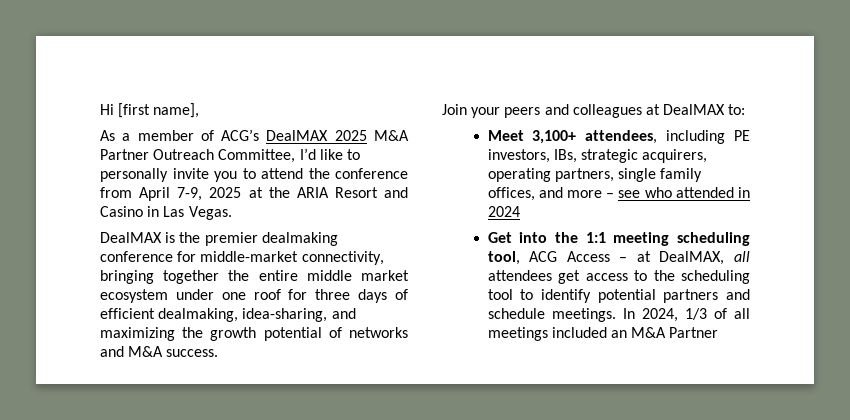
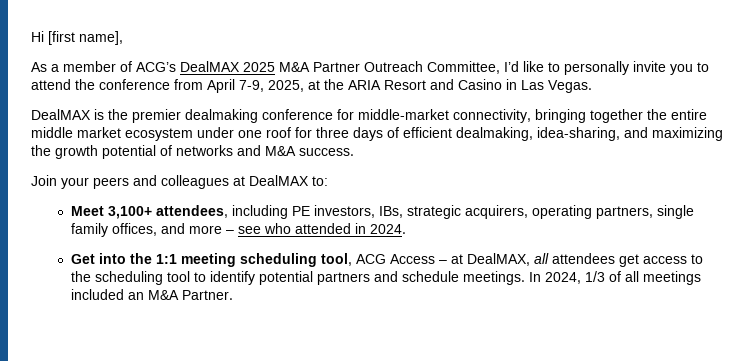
- As a member of ACG’s DealMAX 2025 M&A Partner Outreach Committee, I’d like to personally invite you to attend the conference from April 7-9, 2025 at the ARIA Resort and Casino in Las Vegas.
+ As a member of ACG’s DealMAX 2025 M&A Partner Outreach Committee, I’d like to personally invite you to attend the conference from April 7-9, 2025, at the ARIA Resort and Casino in Las Vegas.
- Meet 3,100+ attendees, including PE investors, IBs, strategic acquirers, operating partners, single family offices, and more – see who attended in 2024
+ Meet 3,100+ attendees, including PE investors, IBs, strategic acquirers, operating partners, single family offices, and more – see who attended in 2024.
- In 2024, 1/3 of all meetings included an M&A Partner
+ In 2024, 1/3 of all meetings included an M&A Partner.

